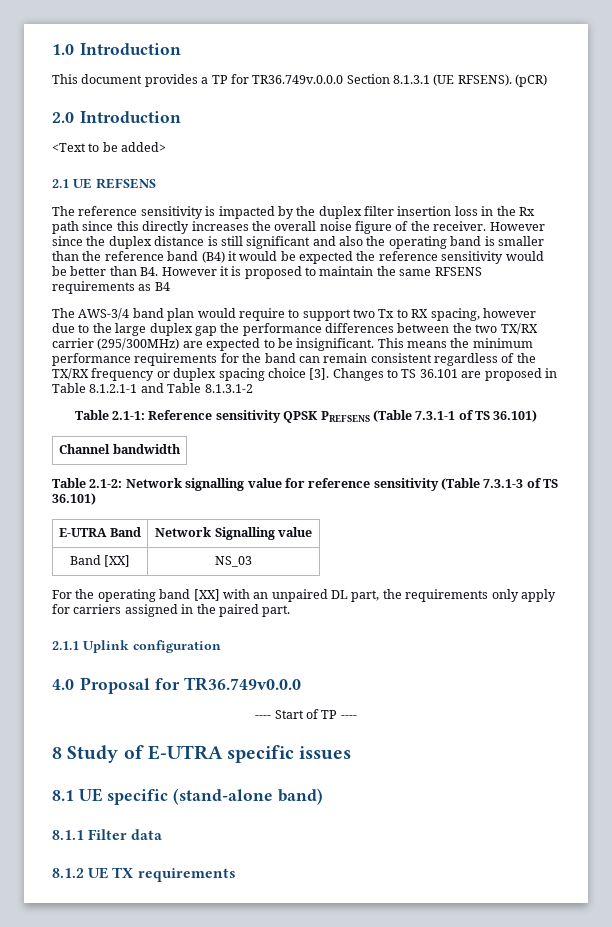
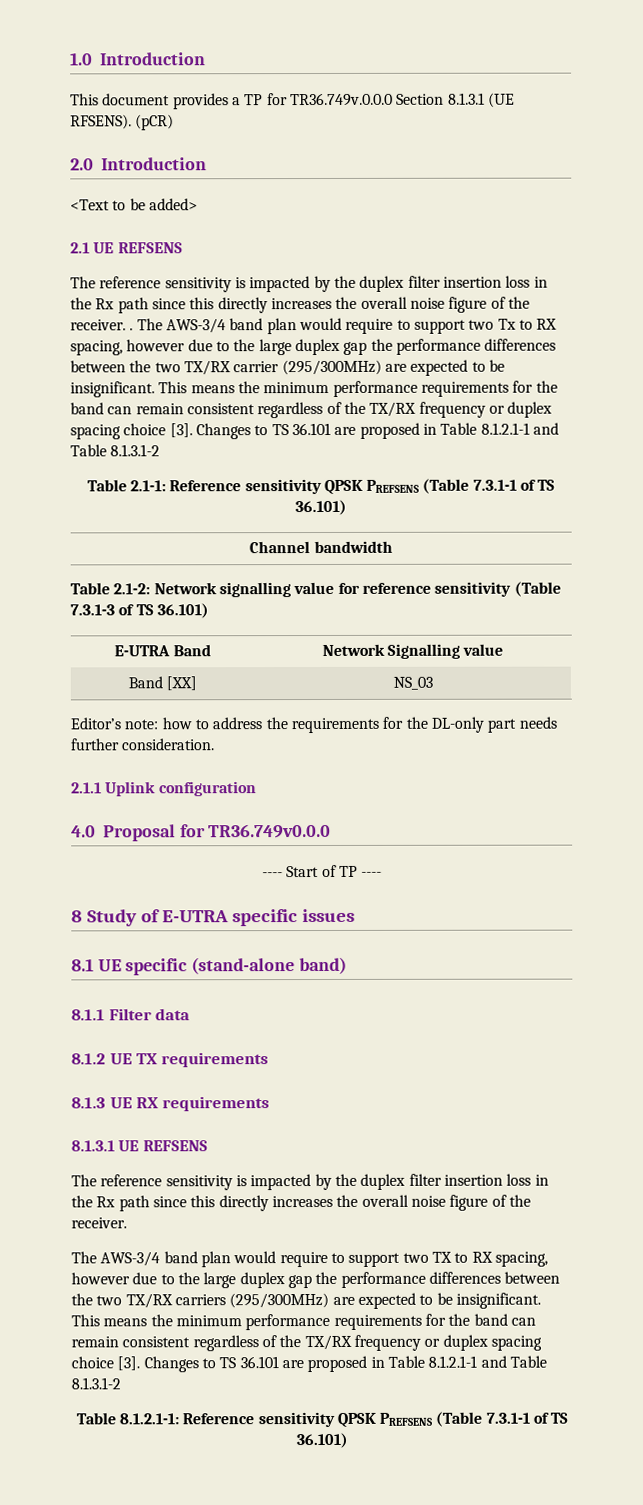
- The reference sensitivity is impacted by the duplex filter insertion loss in the Rx path since this directly increases the overall noise figure of the receiver. However since the duplex distance is still significant and also the operating band is smaller than the reference band (B4) it would be expected the reference sensitivity would be better than B4. However it is proposed to maintain the same RFSENS requirements as B4
- The AWS-3/4 band plan would require to support two Tx to RX spacing, however due to the large duplex gap the performance differences between the two TX/RX carrier (295/300MHz) are expected to be insignificant.
+ The reference sensitivity is impacted by the duplex filter insertion loss in the Rx path since this directly increases the overall noise figure of the receiver. . The AWS-3/4 band plan would require to support two Tx to RX spacing, however due to the large duplex gap the performance differences between the two TX/RX carrier (295/300MHz) are expected to be insignificant.
- For the operating band [XX] with an unpaired DL part, the requirements only apply for carriers assigned in the paired part.
+ Editor’s note: how to address the requirements for the DL-only part needs further consideration.
+ 8.1.3 UE RX requirements
+ 8.1.3.1 UE REFSENS
+ The reference sensitivity is impacted by the duplex filter insertion loss in the Rx path since this directly increases the overall noise figure of the receiver.
+ The AWS-3/4 band plan would require to support two TX to RX spacing, however due to the large duplex gap the performance differences between the two TX/RX carriers (295/300MHz) are expected to be insignificant. This means the minimum performance requirements for the band can remain consistent regardless of the TX/RX frequency or duplex spacing choice [3]. Changes to TS 36.101 are proposed in Table 8.1.2.1-1 and Table 8.1.3.1-2
+ Table 8.1.2.1-1: Reference sensitivity QPSK PREFSENS (Table 7.3.1-1 of TS 36.101)

